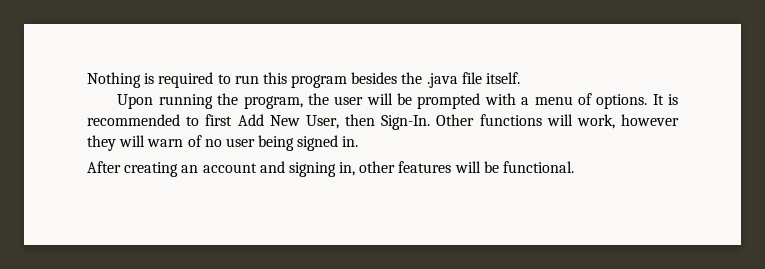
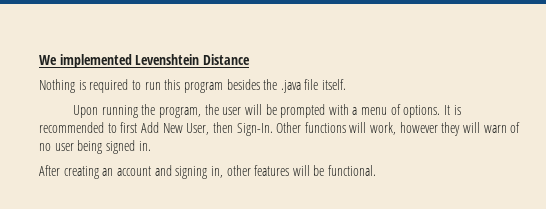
+ We implemented Levenshtein Distance

